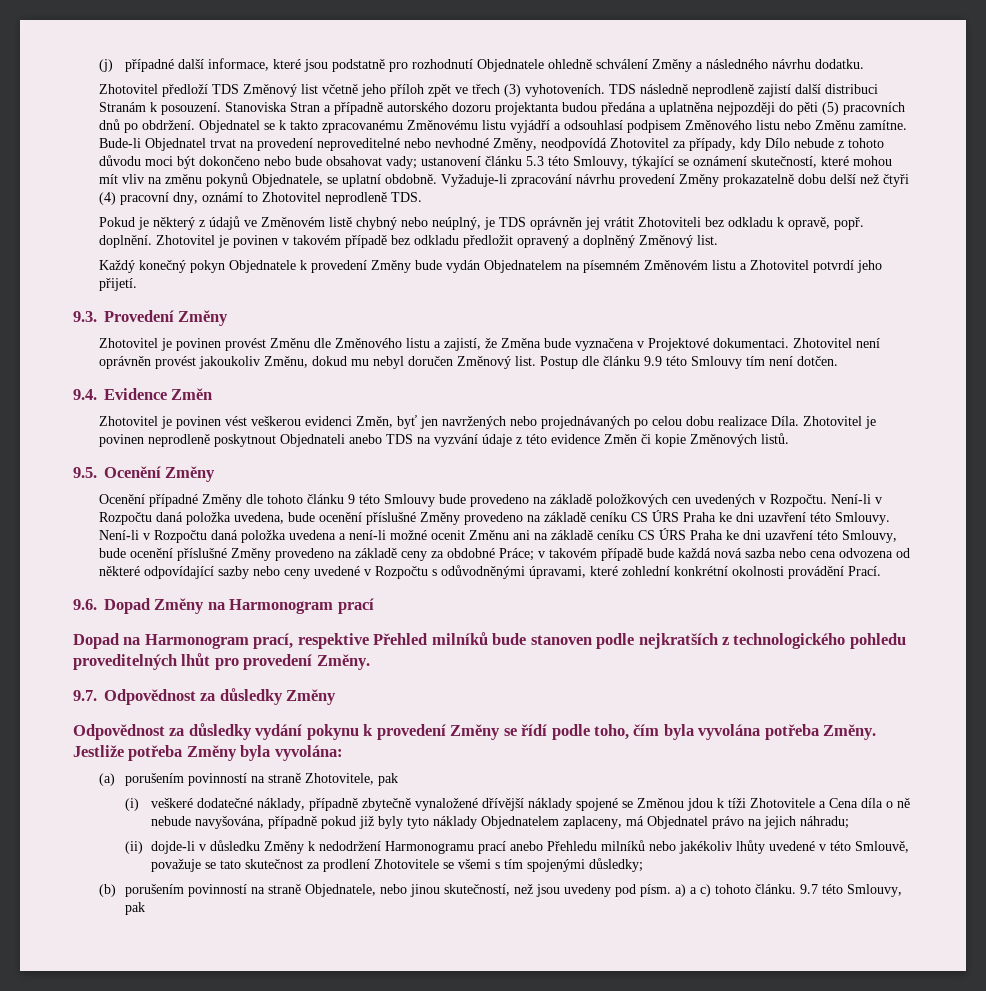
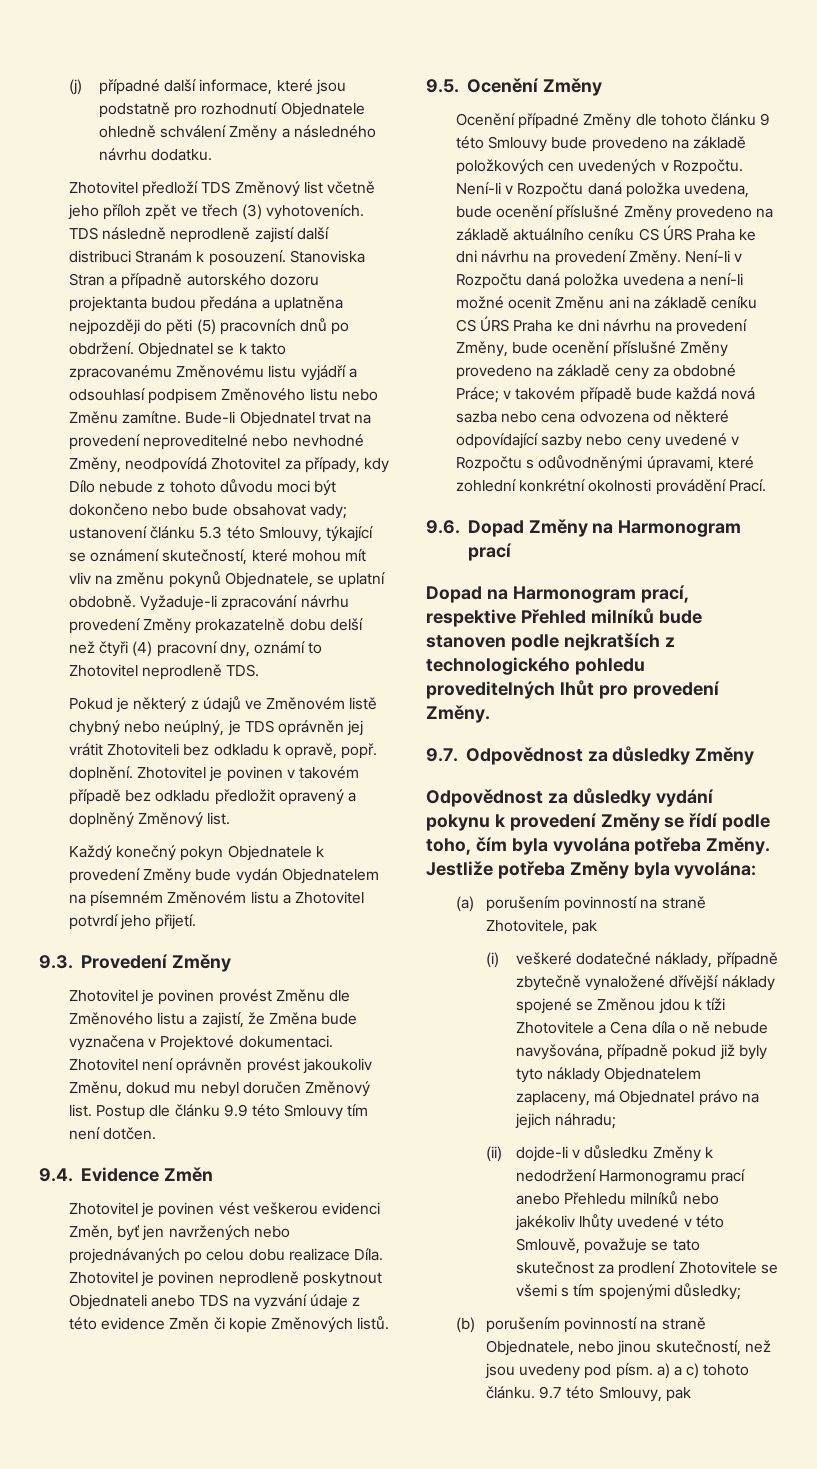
- Není-li v Rozpočtu daná položka uvedena, bude ocenění příslušné Změny provedeno na základě ceníku CS ÚRS Praha ke dni uzavření této Smlouvy.
+ Není-li v Rozpočtu daná položka uvedena, bude ocenění příslušné Změny provedeno na základě aktuálního ceníku CS ÚRS Praha ke dni návrhu na provedení Změny.
- Není-li v Rozpočtu daná položka uvedena a není-li možné ocenit Změnu ani na základě ceníku CS ÚRS Praha ke dni uzavření této Smlouvy, bude ocenění příslušné Změny provedeno na základě ceny za obdobné Práce; v takovém případě bude každá nová sazba nebo cena odvozena od některé odpovídající sazby nebo ceny uvedené v Rozpočtu s odůvodněnými úpravami, které zohlední konkrétní okolnosti provádění Prací.
+ Není-li v Rozpočtu daná položka uvedena a není-li možné ocenit Změnu ani na základě ceníku CS ÚRS Praha ke dni návrhu na provedení Změny, bude ocenění příslušné Změny provedeno na základě ceny za obdobné Práce; v takovém případě bude každá nová sazba nebo cena odvozena od některé odpovídající sazby nebo ceny uvedené v Rozpočtu s odůvodněnými úpravami, které zohlední konkrétní okolnosti provádění Prací.

